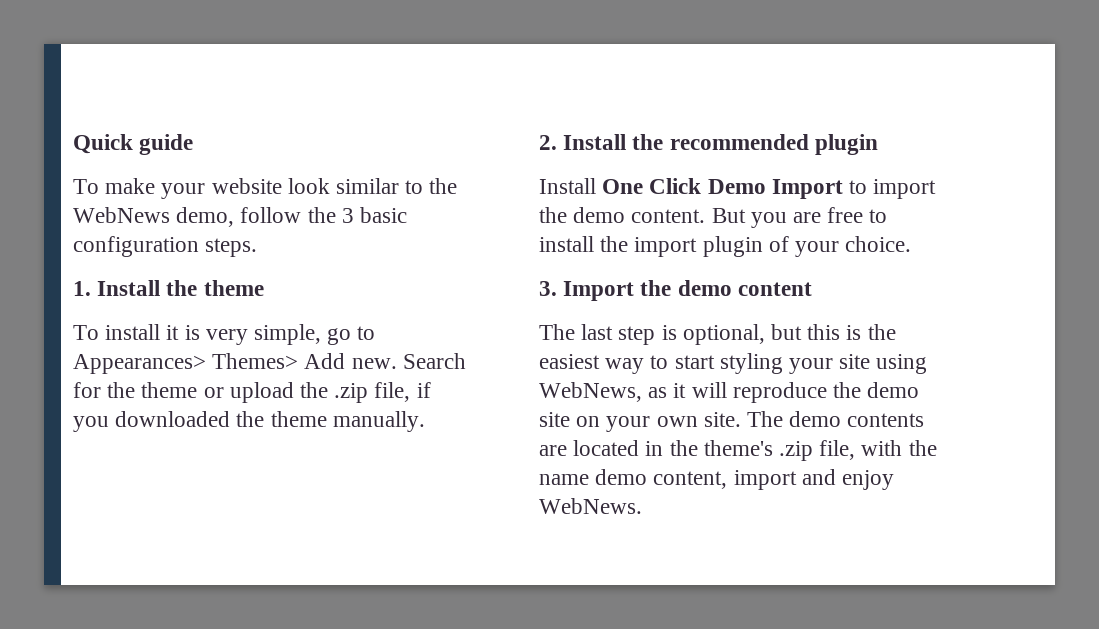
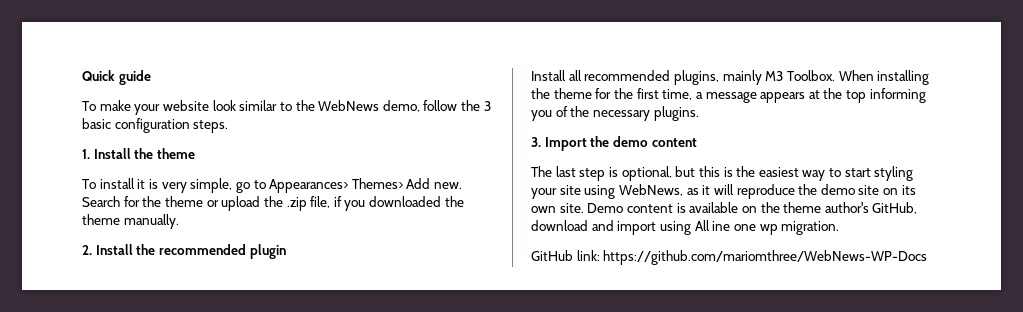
- Install One Click Demo Import to import the demo content. But you are free to install the import plugin of your choice.
+ Install all recommended plugins, mainly M3 Toolbox. When installing the theme for the first time, a message appears at the top informing you of the necessary plugins.
- The last step is optional, but this is the easiest way to start styling your site using WebNews, as it will reproduce the demo site on your own site.
+ The last step is optional, but this is the easiest way to start styling your site using WebNews, as it will reproduce the demo site on its own site.
- The demo contents are located in the theme's .zip file, with the name demo content, import and enjoy WebNews.
+ Demo content is available on the theme author's GitHub, download and import using All ine one wp migration.
+ GitHub link: https://github.com/mariomthree/WebNews-WP-Docs

